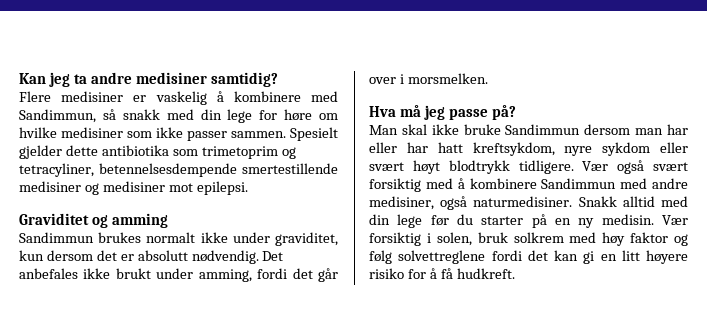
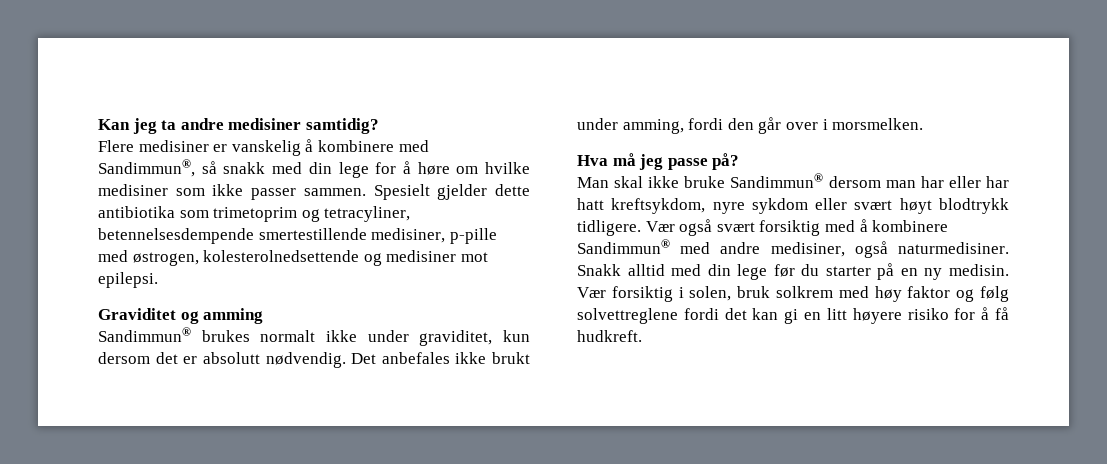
- Flere medisiner er vaskelig å kombinere med Sandimmun, så snakk med din lege for høre om hvilke medisiner som ikke passer sammen.
+ Flere medisiner er vanskelig å kombinere med Sandimmun®, så snakk med din lege for å høre om hvilke medisiner som ikke passer sammen.
- Spesielt gjelder dette antibiotika som trimetoprim og tetracyliner, betennelsesdempende smertestillende medisiner og medisiner mot epilepsi.
+ Spesielt gjelder dette antibiotika som trimetoprim og tetracyliner, betennelsesdempende smertestillende medisiner, p-pille med østrogen, kolesterolnedsettende og medisiner mot epilepsi.
- Sandimmun brukes normalt ikke under graviditet, kun dersom det er absolutt nødvendig.
+ Sandimmun® brukes normalt ikke under graviditet, kun dersom det er absolutt nødvendig.
- Det anbefales ikke brukt under amming, fordi det går over i morsmelken.
+ Det anbefales ikke brukt under amming, fordi den går over i morsmelken.
- Man skal ikke bruke Sandimmun dersom man har eller har hatt kreftsykdom, nyre sykdom eller svært høyt blodtrykk tidligere.
+ Man skal ikke bruke Sandimmun® dersom man har eller har hatt kreftsykdom, nyre sykdom eller svært høyt blodtrykk tidligere.
- Vær også svært forsiktig med å kombinere Sandimmun med andre medisiner, også naturmedisiner.
+ Vær også svært forsiktig med å kombinere Sandimmun® med andre medisiner, også naturmedisiner.

